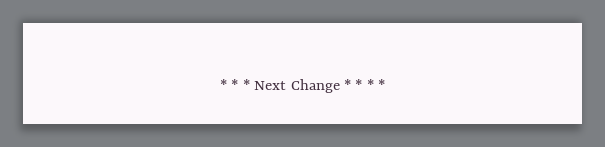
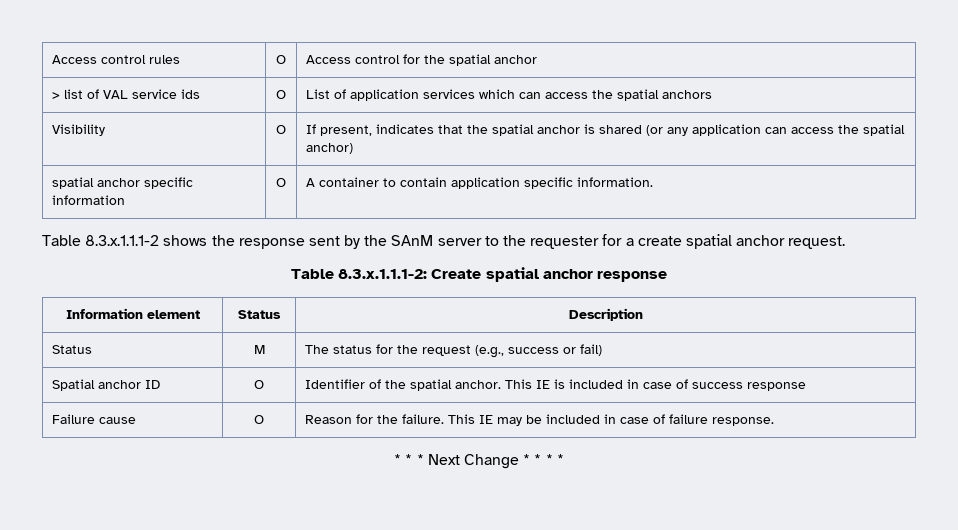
+ Access control rules | O | Access control for the spatial anchor
+ > list of VAL service ids | O | List of application services which can access the spatial anchors
+ Visibility | O | If present, indicates that the spatial anchor is shared (or any application can access the spatial anchor)
+ spatial anchor specific information | O | A container to contain application specific information.
+ Table 8.3.x.1.1.1-2 shows the response sent by the SAnM server to the requester for a create spatial anchor request.
+ Table 8.3.x.1.1.1-2: Create spatial anchor response
+ Information element | Status | Description
+ Status | M | The status for the request (e.g., success or fail)
+ Spatial anchor ID | O | Identifier of the spatial anchor. This IE is included in case of success response
+ Failure cause | O | Reason for the failure. This IE may be included in case of failure response.

